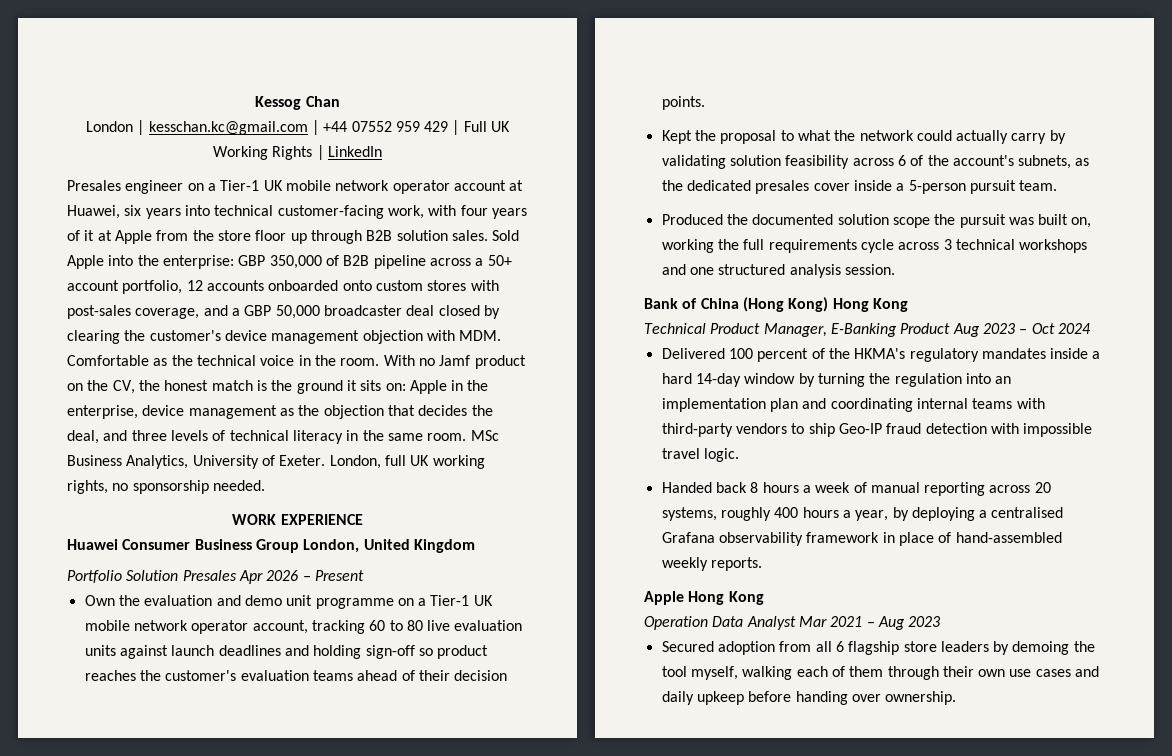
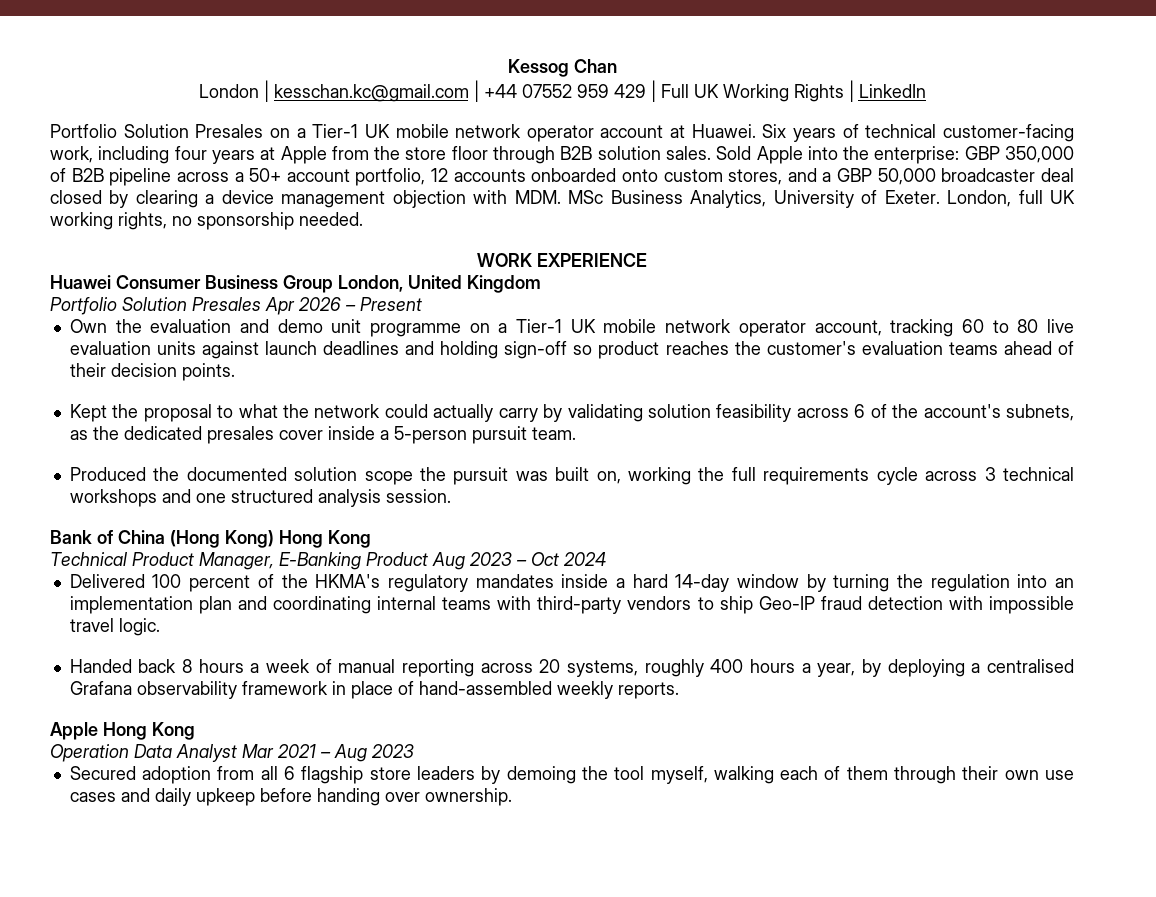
- Presales engineer on a Tier-1 UK mobile network operator account at Huawei, six years into technical customer-facing work, with four years of it at Apple from the store floor up through B2B solution sales.
+ Portfolio Solution Presales on a Tier-1 UK mobile network operator account at Huawei. Six years of technical customer-facing work, including four years at Apple from the store floor through B2B solution sales.
- Sold Apple into the enterprise: GBP 350,000 of B2B pipeline across a 50+ account portfolio, 12 accounts onboarded onto custom stores with post-sales coverage, and a GBP 50,000 broadcaster deal closed by clearing the customer's device management objection with MDM. Comfortable as the technical voice in the room. With no Jamf product on the CV, the honest match is the ground it sits on: Apple in the enterprise, device management as the objection that decides the deal, and three levels of technical literacy in the same room. MSc Business Analytics, University of Exeter.
+ Sold Apple into the enterprise: GBP 350,000 of B2B pipeline across a 50+ account portfolio, 12 accounts onboarded onto custom stores, and a GBP 50,000 broadcaster deal closed by clearing a device management objection with MDM. MSc Business Analytics, University of Exeter.

